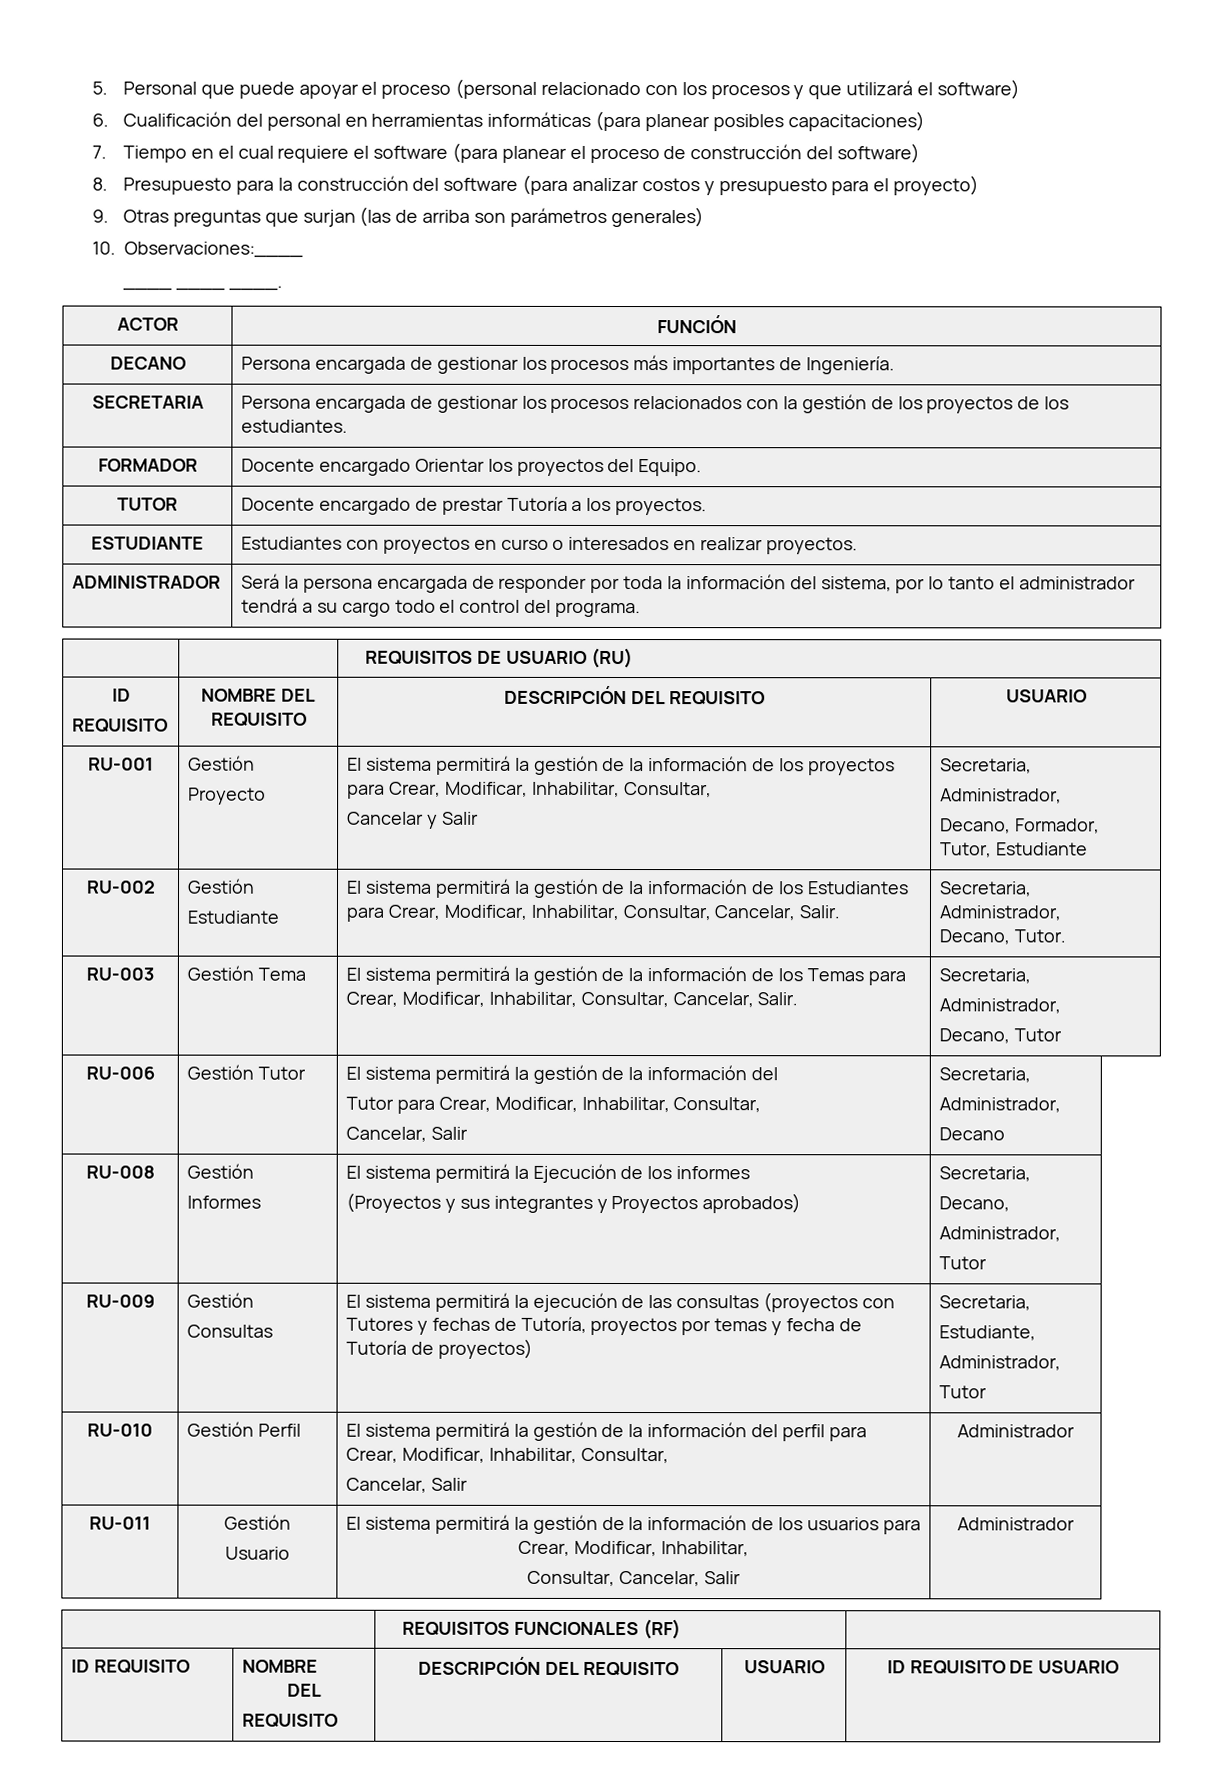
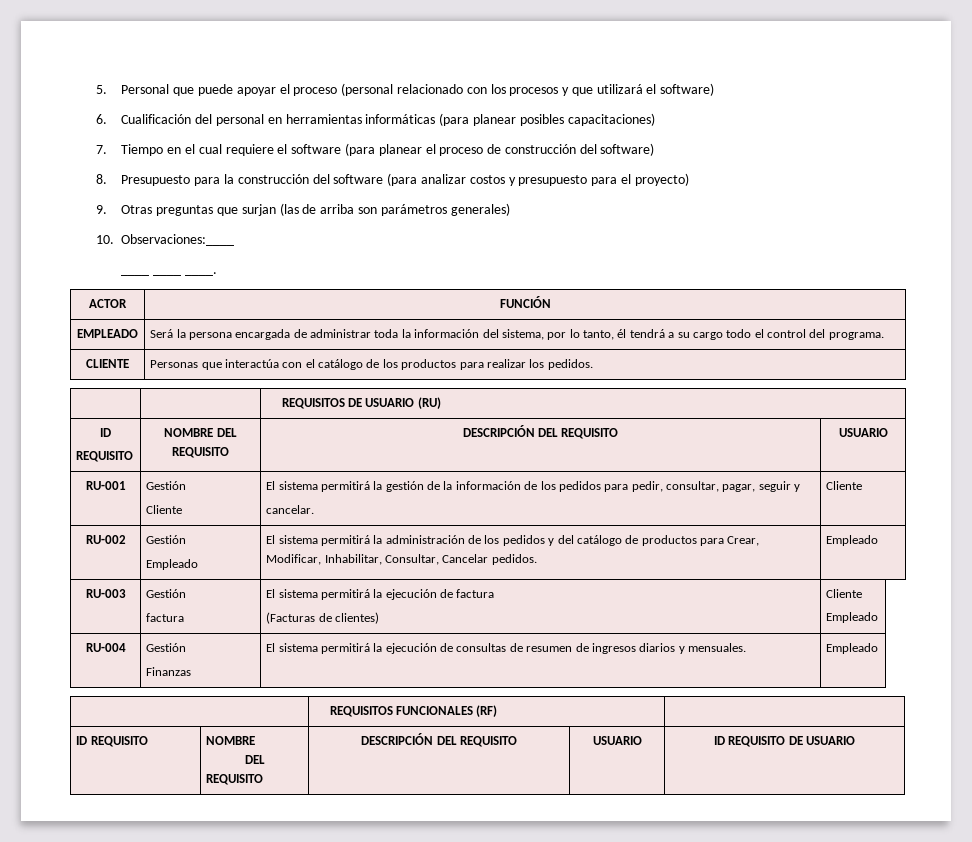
- DECANO | Persona encargada de gestionar los procesos más importantes de Ingeniería.
- SECRETARIA | Persona encargada de gestionar los procesos relacionados con la gestión de los proyectos de los estudiantes.
- FORMADOR | Docente encargado Orientar los proyectos del Equipo.
- TUTOR | Docente encargado de prestar Tutoría a los proyectos.
- ESTUDIANTE | Estudiantes con proyectos en curso o interesados en realizar proyectos.
- ADMINISTRADOR | Será la persona encargada de responder por toda la información del sistema, por lo tanto el administrador tendrá a su cargo todo el control del programa.
+ EMPLEADO | Será la persona encargada de administrar toda la información del sistema, por lo tanto, él tendrá a su cargo todo el control del programa.
+ CLIENTE | Personas que interactúa con el catálogo de los productos para realizar los pedidos.
  RU-001 | Gestión
- Proyecto | El sistema permitirá la gestión de la información de los proyectos para Crear, Modificar, Inhabilitar, Consultar,
- Cancelar y Salir | Secretaria,
- Administrador,
- Decano, Formador, Tutor, Estudiante
+ Cliente | El sistema permitirá la gestión de la información de los pedidos para pedir, consultar, pagar, seguir y
+ cancelar. | Cliente
  RU-002 | Gestión
- Estudiante | El sistema permitirá la gestión de la información de los Estudiantes para Crear, Modificar, Inhabilitar, Consultar, Cancelar, Salir. | Secretaria, Administrador,
- Decano, Tutor.
- RU-003 | Gestión Tema | El sistema permitirá la gestión de la información de los Temas para Crear, Modificar, Inhabilitar, Consultar, Cancelar, Salir. | Secretaria,
- Administrador,
- Decano, Tutor
- RU-006 | Gestión Tutor | El sistema permitirá la gestión de la información del
- Tutor para Crear, Modificar, Inhabilitar, Consultar,
- Cancelar, Salir | Secretaria,
- Administrador,
- Decano
- RU-008 | Gestión
- Informes | El sistema permitirá la Ejecución de los informes
- (Proyectos y sus integrantes y Proyectos aprobados) | Secretaria,
- Decano,
- Administrador,
- Tutor
- RU-009 | Gestión
- Consultas | El sistema permitirá la ejecución de las consultas (proyectos con Tutores y fechas de Tutoría, proyectos por temas y fecha de Tutoría de proyectos) | Secretaria,
- Estudiante,
- Administrador,
- Tutor
- RU-010 | Gestión Perfil | El sistema permitirá la gestión de la información del perfil para Crear, Modificar, Inhabilitar, Consultar,
- Cancelar, Salir | Administrador
- RU-011 | Gestión
- Usuario | El sistema permitirá la gestión de la información de los usuarios para Crear, Modificar, Inhabilitar,
- Consultar, Cancelar, Salir | Administrador
+ Empleado | El sistema permitirá la administración de los pedidos y del catálogo de productos para Crear, Modificar, Inhabilitar, Consultar, Cancelar pedidos. | Empleado
+ RU-003 | Gestión
+ factura | El sistema permitirá la ejecución de factura
+ (Facturas de clientes) | Cliente
+ Empleado
+ RU-004 | Gestión
+ Finanzas | El sistema permitirá la ejecución de consultas de resumen de ingresos diarios y mensuales. | Empleado

